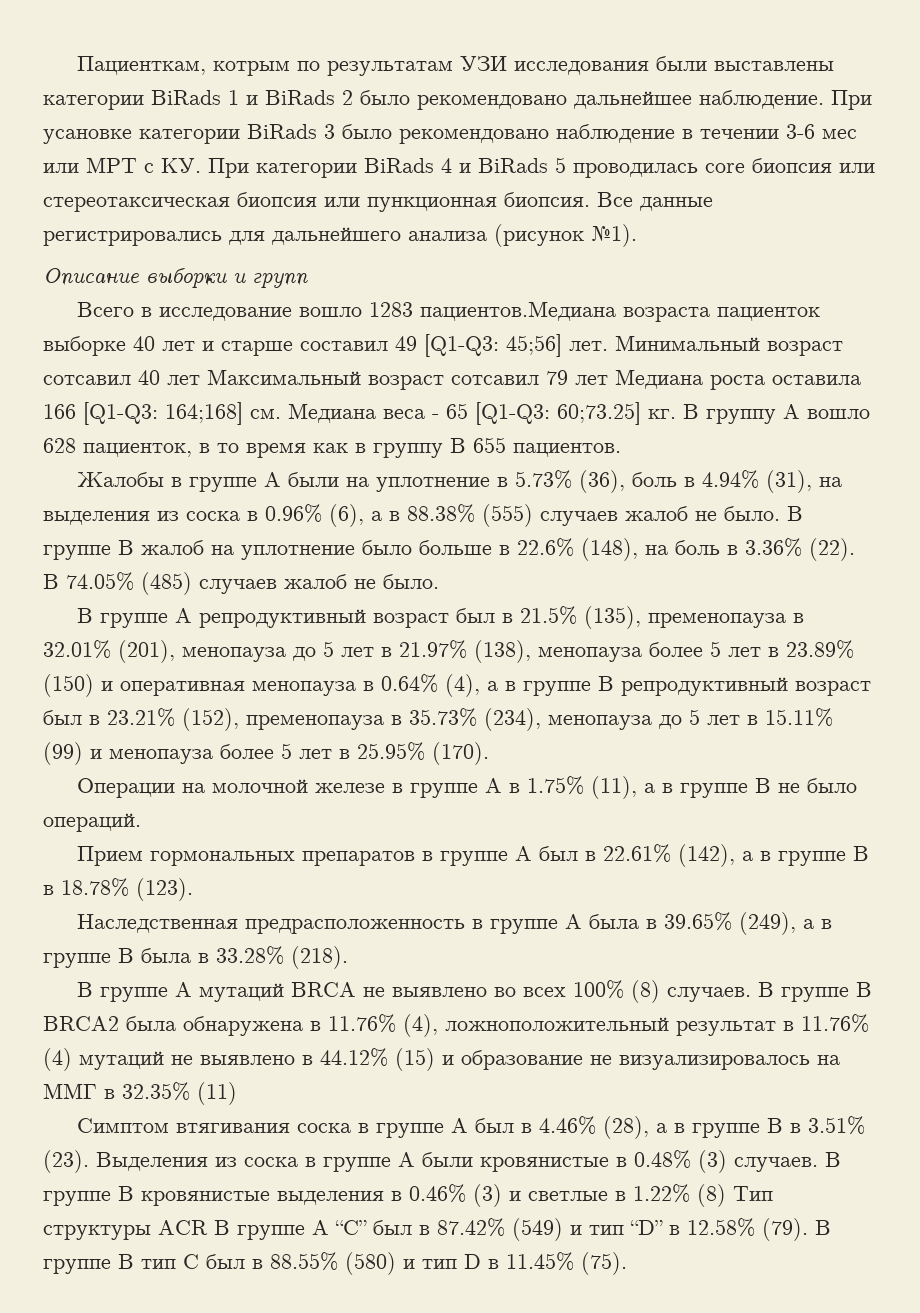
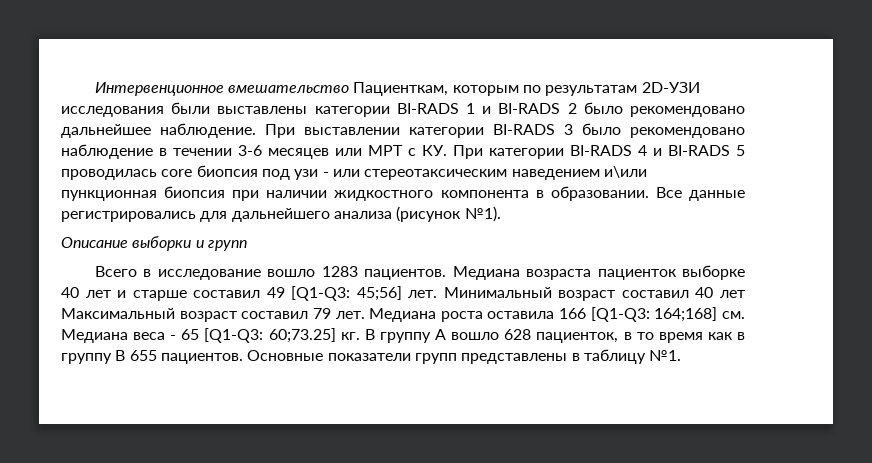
- Пациенткам, котрым по результатам УЗИ исследования были выставлены категории BiRads 1 и BiRads 2 было рекомендовано дальнейшее наблюдение.
+ Интервенционное вмешательство Пациенткам, которым по результатам 2D-УЗИ исследования были выставлены категории BI-RADS 1 и BI-RADS 2 было рекомендовано дальнейшее наблюдение.
- При усановке категории BiRads 3 было рекомендовано наблюдение в течении 3-6 мес или МРТ с КУ. При категории BiRads 4 и BiRads 5 проводилась core биопсия или стереотаксическая биопсия или пункционная биопсия.
+ При выставлении категории BI-RADS 3 было рекомендовано наблюдение в течении 3-6 месяцев или МРТ с КУ. При категории BI-RADS 4 и BI-RADS 5 проводилась core биопсия под узи - или стереотаксическим наведением и\или пункционная биопсия при наличии жидкостного компонента в образовании.
- Всего в исследование вошло 1283 пациентов.Медиана возраста пациенток выборке 40 лет и старше составил 49 [Q1-Q3: 45;56] лет.
+ Всего в исследование вошло 1283 пациентов. Медиана возраста пациенток выборке 40 лет и старше составил 49 [Q1-Q3: 45;56] лет.
- Минимальный возраст сотсавил 40 лет Максимальный возраст сотсавил 79 лет Медиана роста оставила 166 [Q1-Q3: 164;168] см. Медиана веса - 65 [Q1-Q3: 60;73.25] кг.
+ Минимальный возраст составил 40 лет Максимальный возраст составил 79 лет. Медиана роста оставила 166 [Q1-Q3: 164;168] см. Медиана веса - 65 [Q1-Q3: 60;73.25] кг.
- В группу A вошло 628 пациенток, в то время как в группу B 655 пациентов.
- Жалобы в группе A были на уплотнение в 5.73% (36), боль в 4.94% (31), на выделения из соска в 0.96% (6), а в 88.38% (555) случаев жалоб не было. В группе B жалоб на уплотнение было больше в 22.6% (148), на боль в 3.36% (22). В 74.05% (485) случаев жалоб не было.
- В группе A репродуктивный возраст был в 21.5% (135), пременопауза в 32.01% (201), менопауза до 5 лет в 21.97% (138), менопауза более 5 лет в 23.89% (150) и оперативная менопауза в 0.64% (4), а в группе B репродуктивный возраст был в 23.21% (152), пременопауза в 35.73% (234), менопауза до 5 лет в 15.11% (99) и менопауза более 5 лет в 25.95% (170).
- Операции на молочной железе в группе A в 1.75% (11), а в группе B не было операций.
- Прием гормональных препаратов в группе A был в 22.61% (142), а в группе B в 18.78% (123).
- Наследственная предрасположенность в группе A была в 39.65% (249), а в группе B была в 33.28% (218).
- В группе A мутаций BRCA не выявлено во всех 100% (8) случаев. В группе B BRCA2 была обнаружена в 11.76% (4), ложноположительный результат в 11.76% (4) мутаций не выявлено в 44.12% (15) и образование не визуализировалось на ММГ в 32.35% (11)
- Симптом втягивания соска в группе A был в 4.46% (28), а в группе B в 3.51% (23). Выделения из соска в группе A были кровянистые в 0.48% (3) случаев. В группе B кровянистые выделения в 0.46% (3) и светлые в 1.22% (8) Тип структуры ACR В группе A “С” был в 87.42% (549) и тип “D” в 12.58% (79). В группе B тип С был в 88.55% (580) и тип D в 11.45% (75).
+ В группу A вошло 628 пациенток, в то время как в группу B 655 пациентов. Основные показатели групп представлены в таблицу №1.

